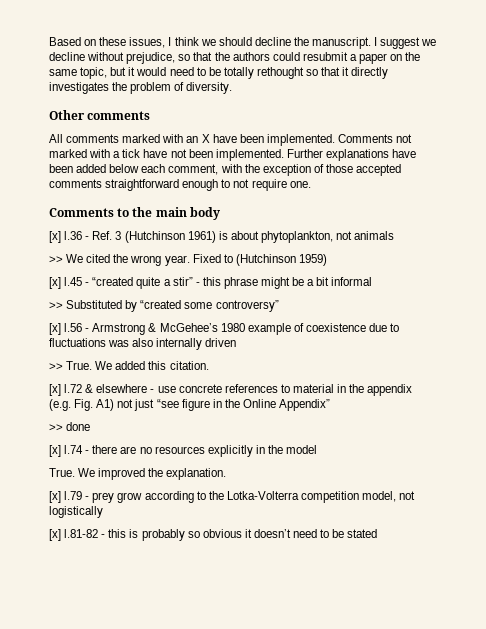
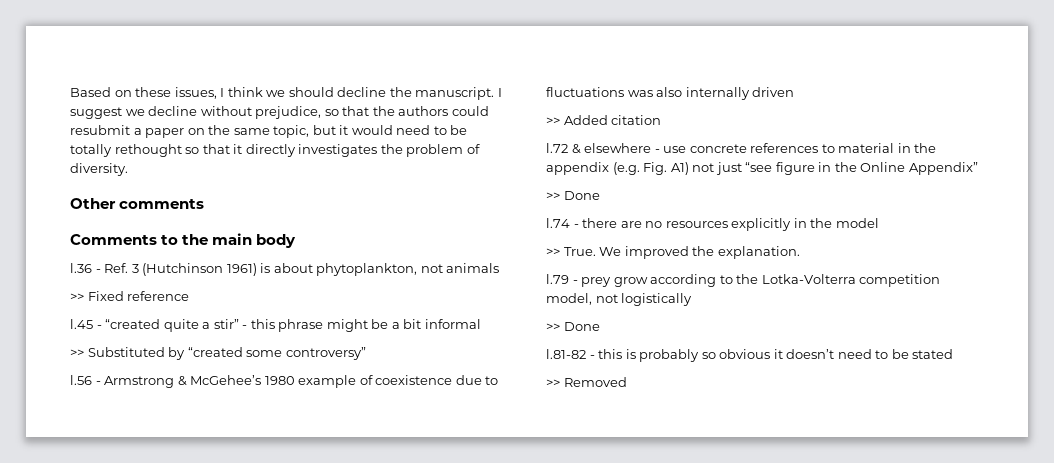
- All comments marked with an X have been implemented. Comments not marked with a tick have not been implemented. Further explanations have been added below each comment, with the exception of those accepted comments straightforward enough to not require one.
- [x] l.36 - Ref. 3 (Hutchinson 1961) is about phytoplankton, not animals
+ l.36 - Ref. 3 (Hutchinson 1961) is about phytoplankton, not animals
- >> We cited the wrong year. Fixed to (Hutchinson 1959)
- [x] l.45 - “created quite a stir” - this phrase might be a bit informal
+ >> Fixed reference
+ l.45 - “created quite a stir” - this phrase might be a bit informal
- [x] l.56 - Armstrong & McGehee’s 1980 example of coexistence due to fluctuations was also internally driven
+ l.56 - Armstrong & McGehee’s 1980 example of coexistence due to fluctuations was also internally driven
- >> True. We added this citation.
- [x] l.72 & elsewhere - use concrete references to material in the appendix (e.g. Fig. A1) not just “see figure in the Online Appendix”
- >> done
- [x] l.74 - there are no resources explicitly in the model
- True.
+ >> Added citation
+ l.72 & elsewhere - use concrete references to material in the appendix (e.g. Fig. A1) not just “see figure in the Online Appendix”
+ >> Done
+ l.74 - there are no resources explicitly in the model
+ >> True.
- [x] l.79 - prey grow according to the Lotka-Volterra competition model, not logistically
- [x] l.81-82 - this is probably so obvious it doesn’t need to be stated
+ l.79 - prey grow according to the Lotka-Volterra competition model, not logistically
+ >> Done
+ l.81-82 - this is probably so obvious it doesn’t need to be stated
+ >> Removed

